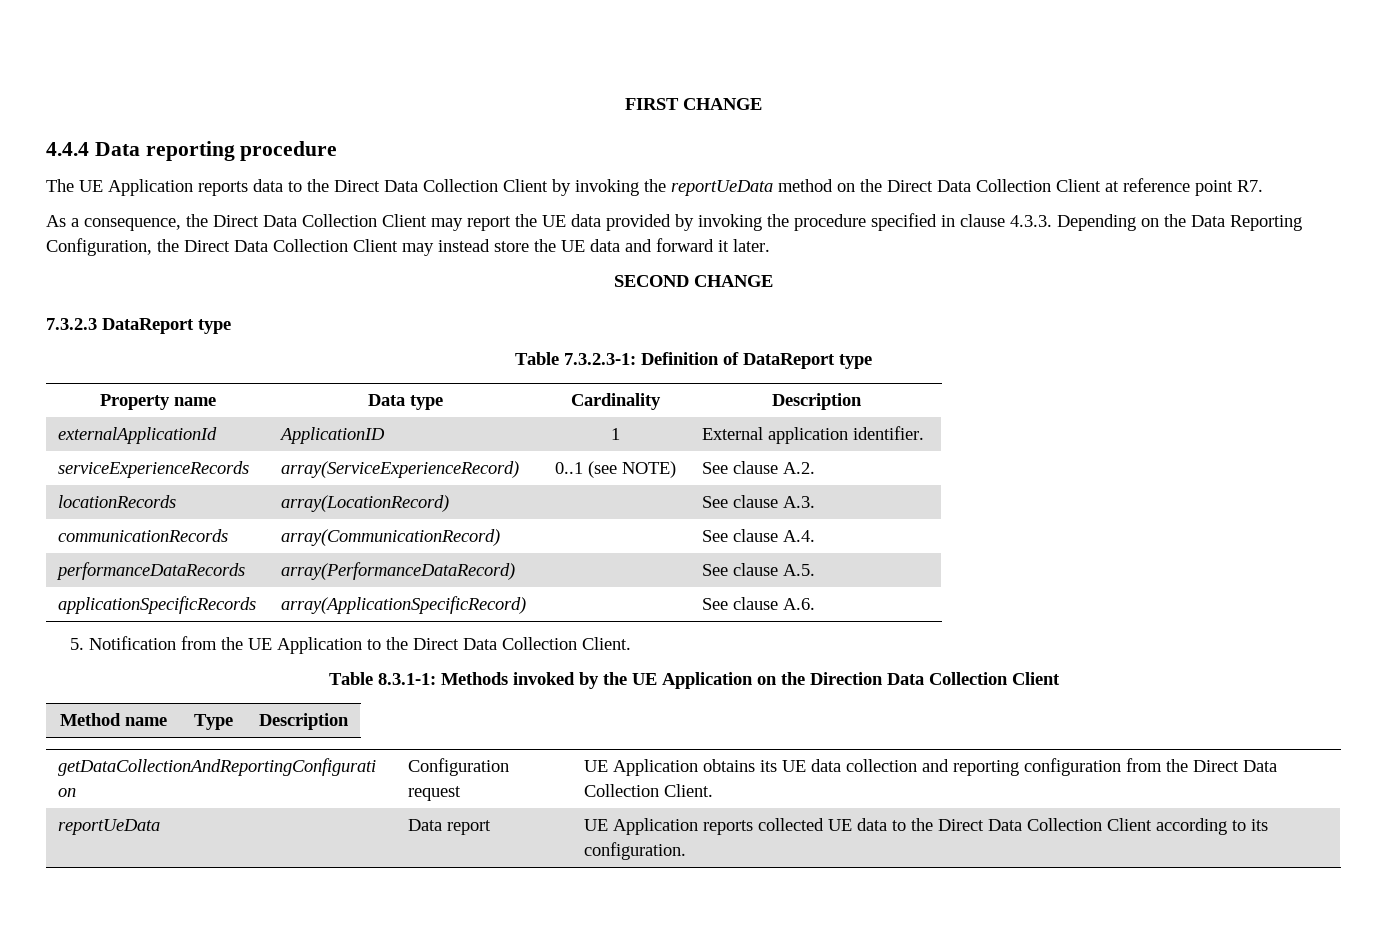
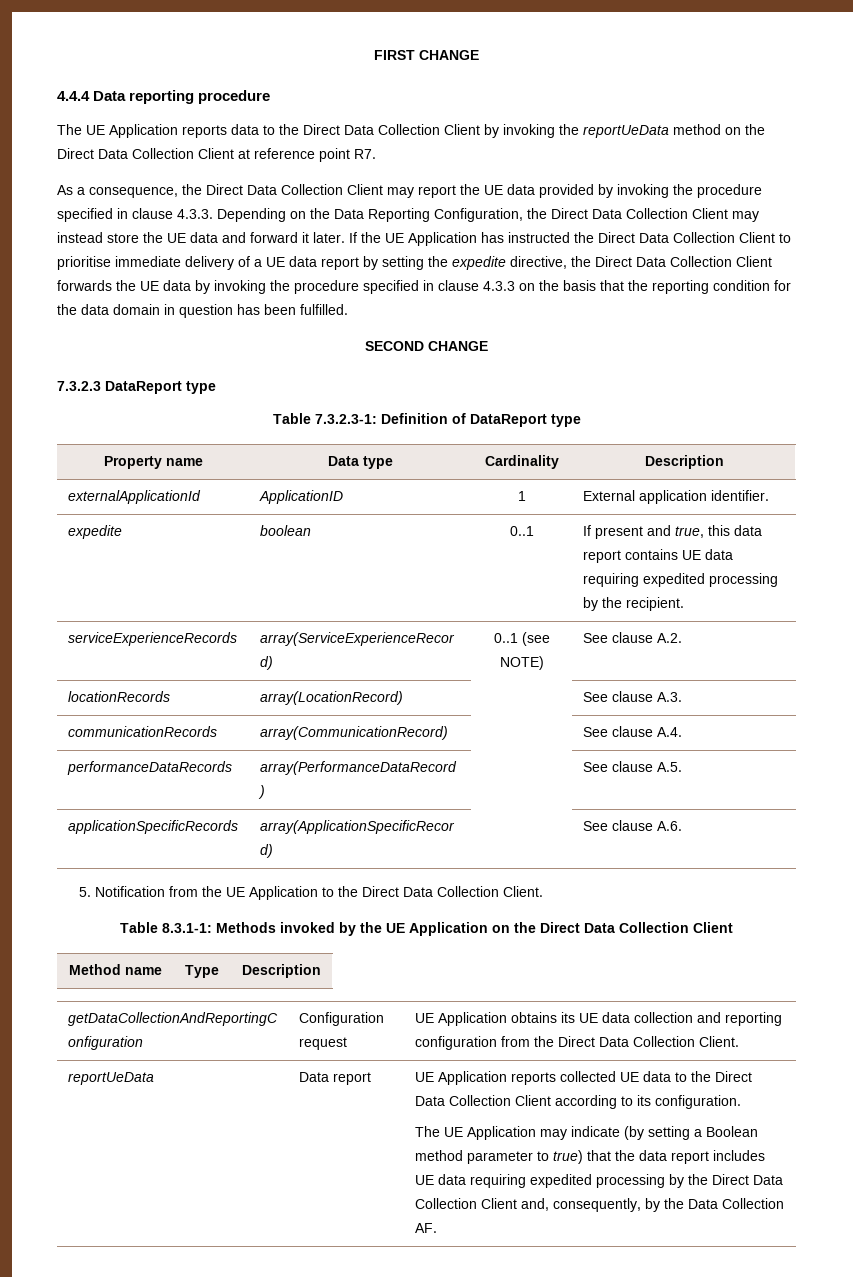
+ If the UE Application has instructed the Direct Data Collection Client to prioritise immediate delivery of a UE data report by setting the expedite directive, the Direct Data Collection Client forwards the UE data by invoking the procedure specified in clause 4.3.3 on the basis that the reporting condition for the data domain in question has been fulfilled.
+ expedite | boolean | 0..1 | If present and true, this data report contains UE data requiring expedited processing by the recipient.
- Table 8.3.1-1: Methods invoked by the UE Application on the Direction Data Collection Client
+ Table 8.3.1-1: Methods invoked by the UE Application on the Direct Data Collection Client
+ The UE Application may indicate (by setting a Boolean method parameter to true) that the data report includes UE data requiring expedited processing by the Direct Data Collection Client and, consequently, by the Data Collection AF.

